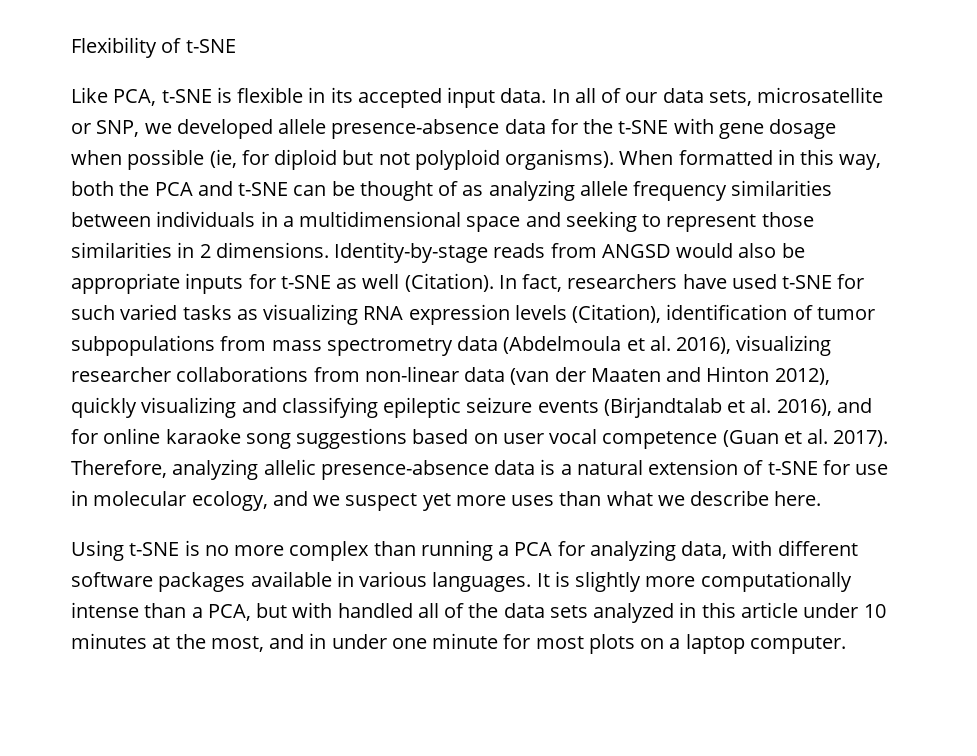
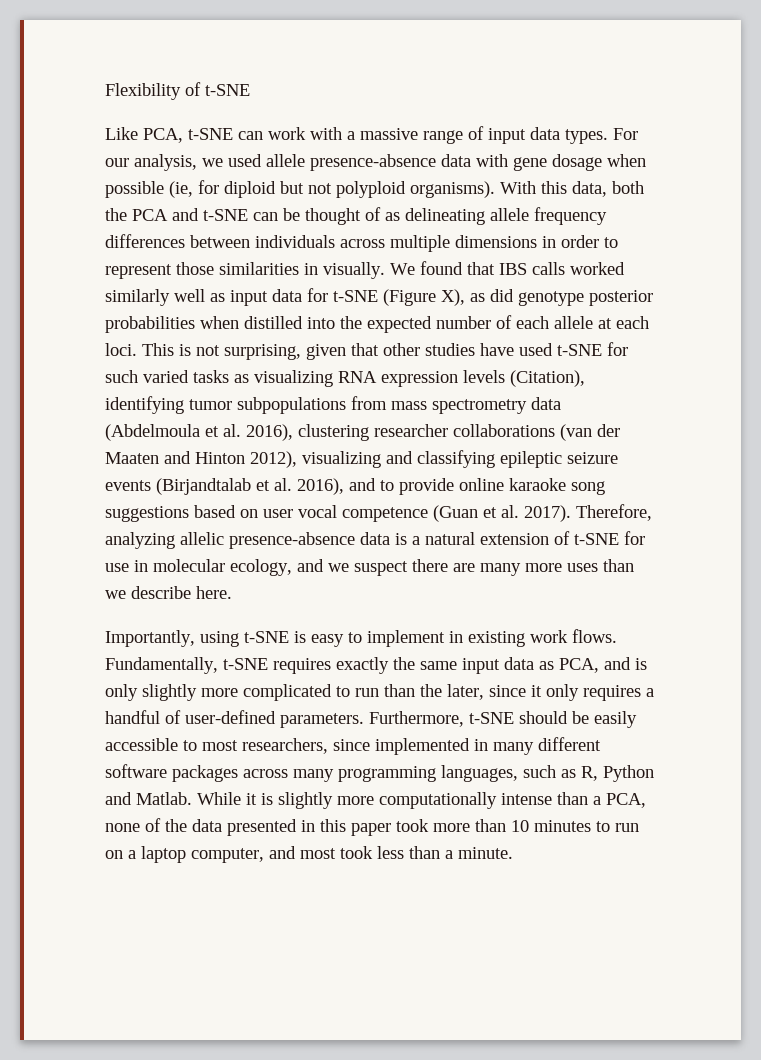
- Like PCA, t-SNE is flexible in its accepted input data. In all of our data sets, microsatellite or SNP, we developed allele presence-absence data for the t-SNE with gene dosage when possible (ie, for diploid but not polyploid organisms).
+ Like PCA, t-SNE can work with a massive range of input data types. For our analysis, we used allele presence-absence data with gene dosage when possible (ie, for diploid but not polyploid organisms).
- When formatted in this way, both the PCA and t-SNE can be thought of as analyzing allele frequency similarities between individuals in a multidimensional space and seeking to represent those similarities in 2 dimensions. Identity-by-stage reads from ANGSD would also be appropriate inputs for t-SNE as well (Citation). In fact, researchers have used t-SNE for such varied tasks as visualizing RNA expression levels (Citation), identification of tumor subpopulations from mass spectrometry data (Abdelmoula et al. 2016), visualizing researcher collaborations from non-linear data (van der Maaten and Hinton 2012), quickly visualizing and classifying epileptic seizure events (Birjandtalab et al. 2016), and for online karaoke song suggestions based on user vocal competence (Guan et al. 2017).
+ With this data, both the PCA and t-SNE can be thought of as delineating allele frequency differences between individuals across multiple dimensions in order to represent those similarities in visually. We found that IBS calls worked similarly well as input data for t-SNE (Figure X), as did genotype posterior probabilities when distilled into the expected number of each allele at each loci. This is not surprising, given that other studies have used t-SNE for such varied tasks as visualizing RNA expression levels (Citation), identifying tumor subpopulations from mass spectrometry data (Abdelmoula et al. 2016), clustering researcher collaborations (van der Maaten and Hinton 2012), visualizing and classifying epileptic seizure events (Birjandtalab et al. 2016), and to provide online karaoke song suggestions based on user vocal competence (Guan et al. 2017).
- Therefore, analyzing allelic presence-absence data is a natural extension of t-SNE for use in molecular ecology, and we suspect yet more uses than what we describe here.
+ Therefore, analyzing allelic presence-absence data is a natural extension of t-SNE for use in molecular ecology, and we suspect there are many more uses than we describe here.
- Using t-SNE is no more complex than running a PCA for analyzing data, with different software packages available in various languages. It is slightly more computationally intense than a PCA, but with handled all of the data sets analyzed in this article under 10 minutes at the most, and in under one minute for most plots on a laptop computer.
+ Importantly, using t-SNE is easy to implement in existing work flows. Fundamentally, t-SNE requires exactly the same input data as PCA, and is only slightly more complicated to run than the later, since it only requires a handful of user-defined parameters. Furthermore, t-SNE should be easily accessible to most researchers, since implemented in many different software packages across many programming languages, such as R, Python and Matlab. While it is slightly more computationally intense than a PCA, none of the data presented in this paper took more than 10 minutes to run on a laptop computer, and most took less than a minute.

